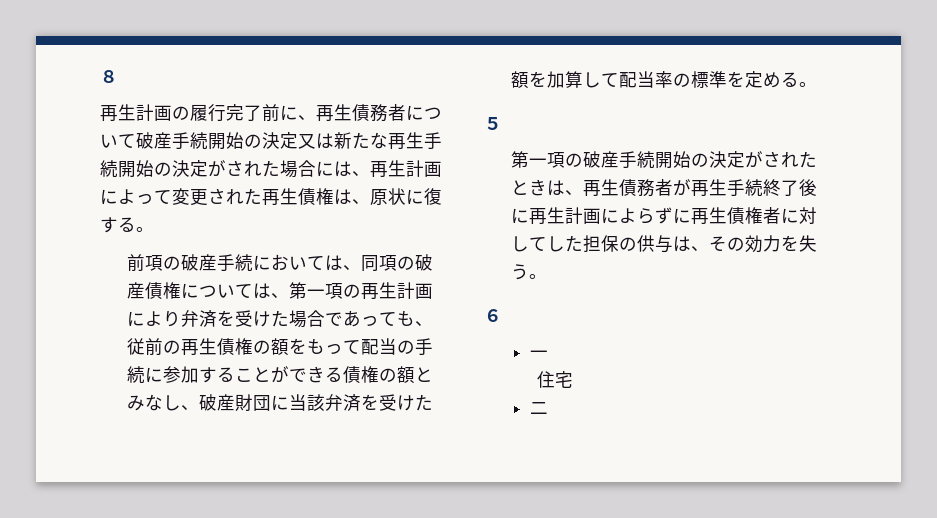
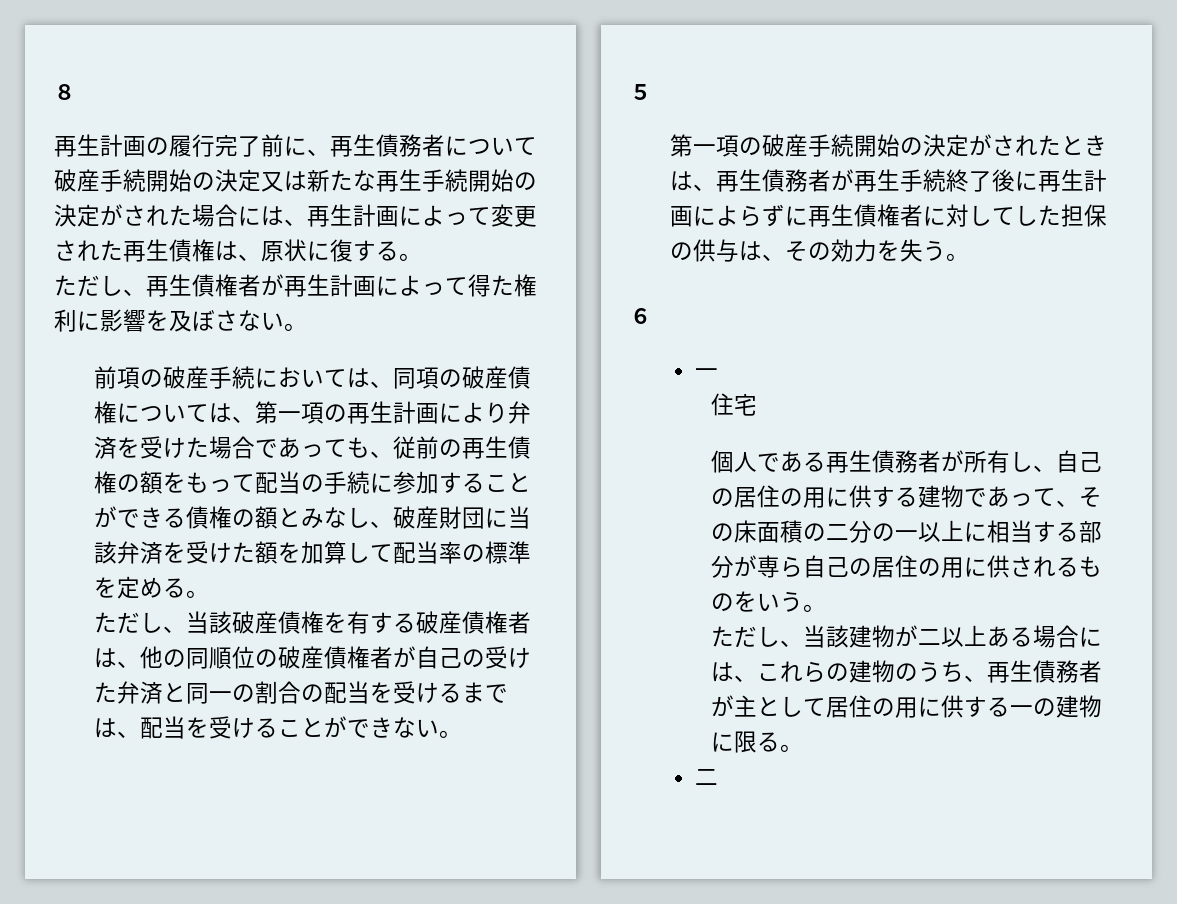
+ ただし、再生債権者が再生計画によって得た権利に影響を及ぼさない。
+ ただし、当該破産債権を有する破産債権者は、他の同順位の破産債権者が自己の受けた弁済と同一の割合の配当を受けるまでは、配当を受けることができない。
+ 個人である再生債務者が所有し、自己の居住の用に供する建物であって、その床面積の二分の一以上に相当する部分が専ら自己の居住の用に供されるものをいう。
+ ただし、当該建物が二以上ある場合には、これらの建物のうち、再生債務者が主として居住の用に供する一の建物に限る。

